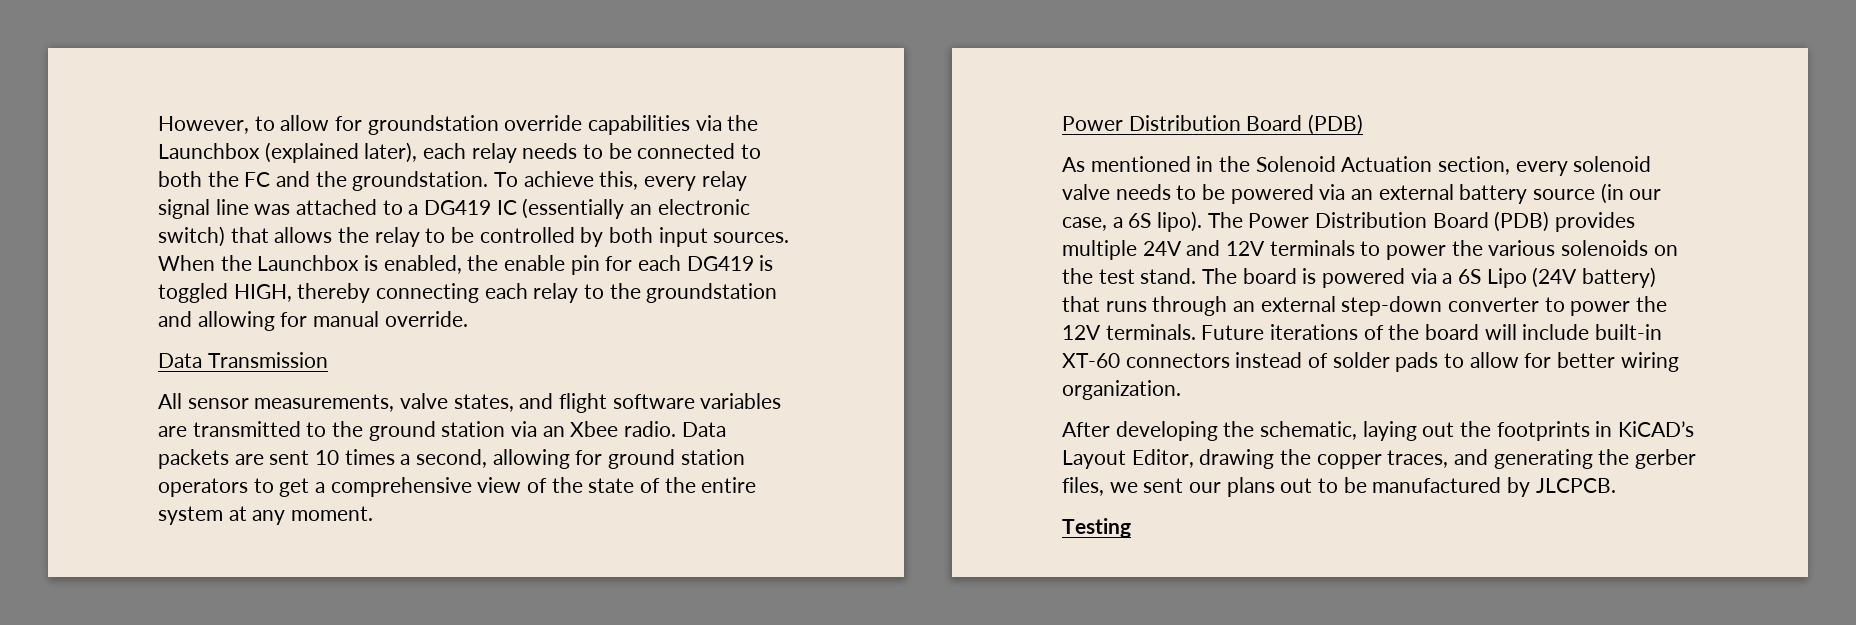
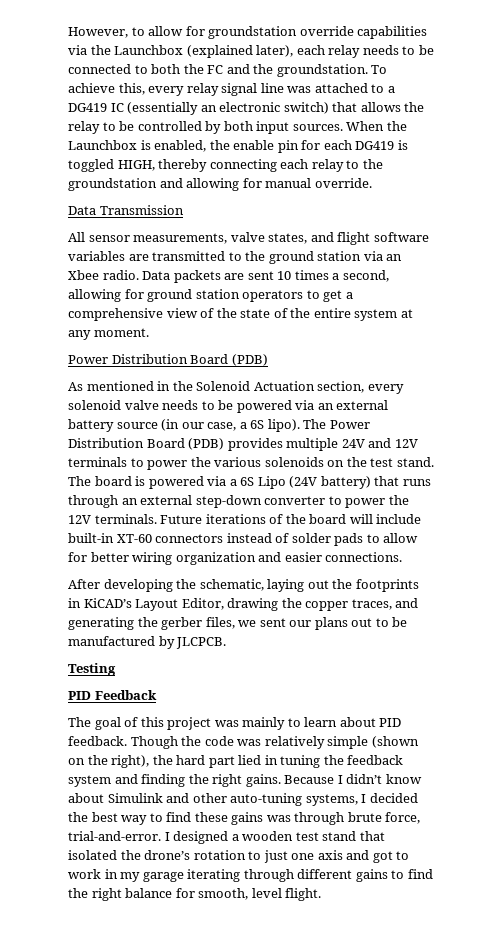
- Future iterations of the board will include built-in XT-60 connectors instead of solder pads to allow for better wiring organization.
+ Future iterations of the board will include built-in XT-60 connectors instead of solder pads to allow for better wiring organization and easier connections.
+ PID Feedback
+ The goal of this project was mainly to learn about PID feedback. Though the code was relatively simple (shown on the right), the hard part lied in tuning the feedback system and finding the right gains. Because I didn’t know about Simulink and other auto-tuning systems, I decided the best way to find these gains was through brute force, trial-and-error. I designed a wooden test stand that isolated the drone’s rotation to just one axis and got to work in my garage iterating through different gains to find the right balance for smooth, level flight.

